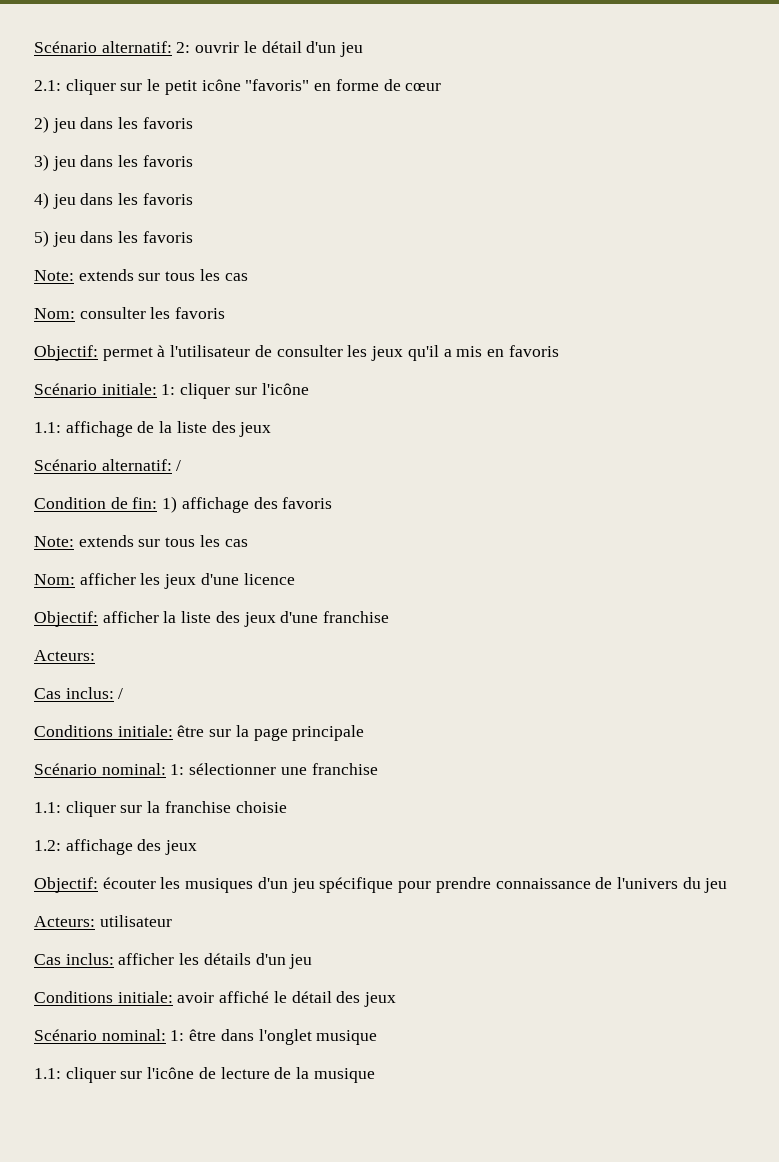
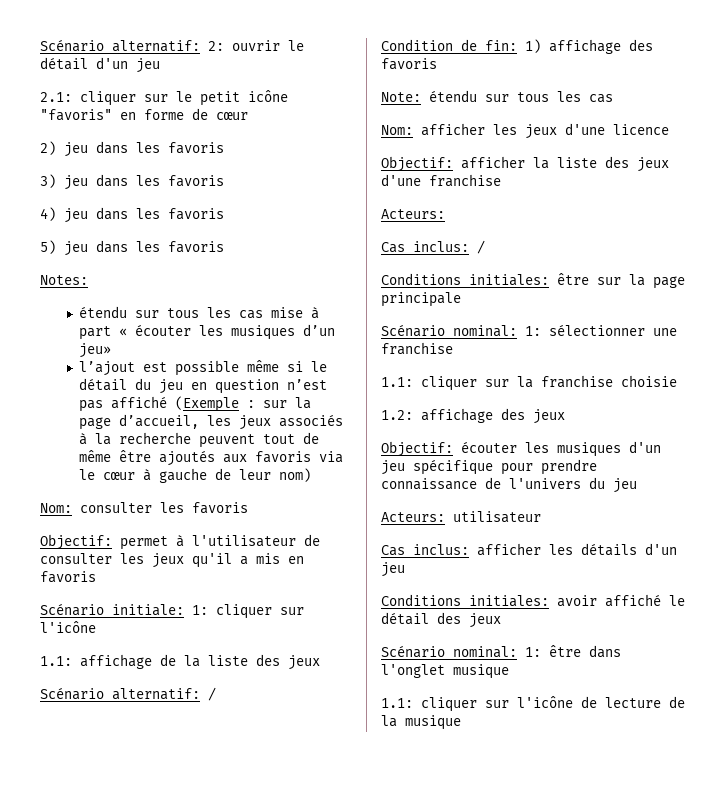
  5) jeu dans les favoris
- Note: extends sur tous les cas
+ Notes:
+ étendu sur tous les cas mise à part « écouter les musiques d’un jeu»
+ l’ajout est possible même si le détail du jeu en question n’est pas affiché (Exemple : sur la page d’accueil, les jeux associés à la recherche peuvent tout de même être ajoutés aux favoris via le cœur à gauche de leur nom)
  Condition de fin: 1) affichage des favoris
- Note: extends sur tous les cas
+ Note: étendu sur tous les cas
- Conditions initiale: être sur la page principale
+ Conditions initiales: être sur la page principale
- Conditions initiale: avoir affiché le détail des jeux
+ Conditions initiales: avoir affiché le détail des jeux

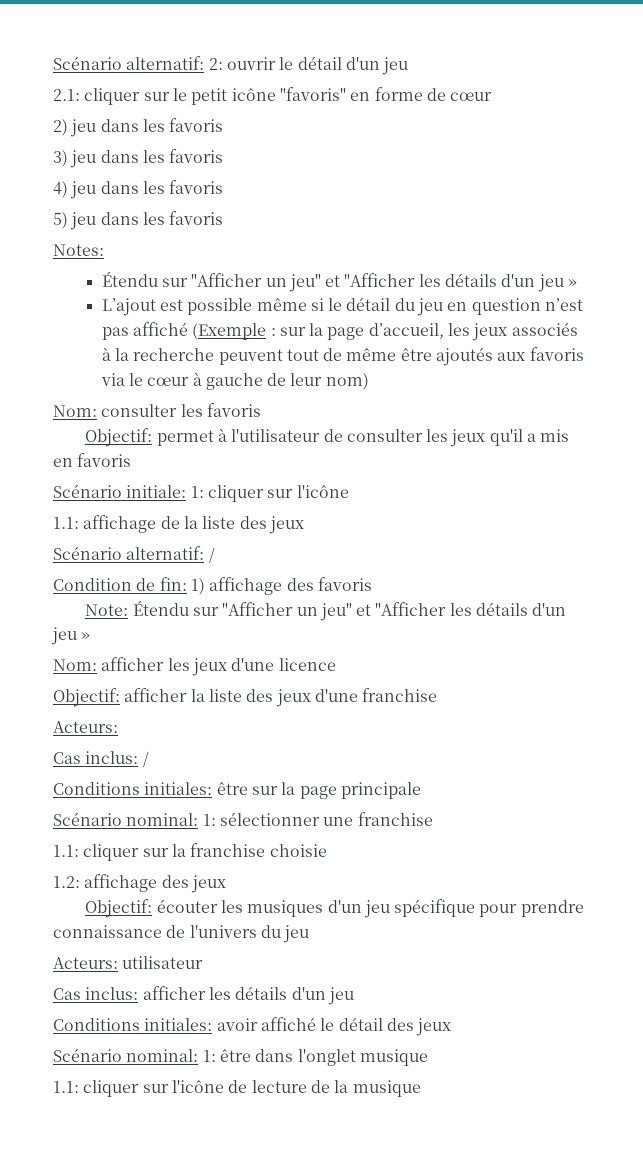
  Notes:
- étendu sur tous les cas mise à part « écouter les musiques d’un jeu»
- l’ajout est possible même si le détail du jeu en question n’est pas affiché (Exemple : sur la page d’accueil, les jeux associés à la recherche peuvent tout de même être ajoutés aux favoris via le cœur à gauche de leur nom)
+ Étendu sur "Afficher un jeu" et "Afficher les détails d'un jeu »
+ L’ajout est possible même si le détail du jeu en question n’est pas affiché (Exemple : sur la page d’accueil, les jeux associés à la recherche peuvent tout de même être ajoutés aux favoris via le cœur à gauche de leur nom)
- Note: étendu sur tous les cas
+ Note: Étendu sur "Afficher un jeu" et "Afficher les détails d'un jeu »

